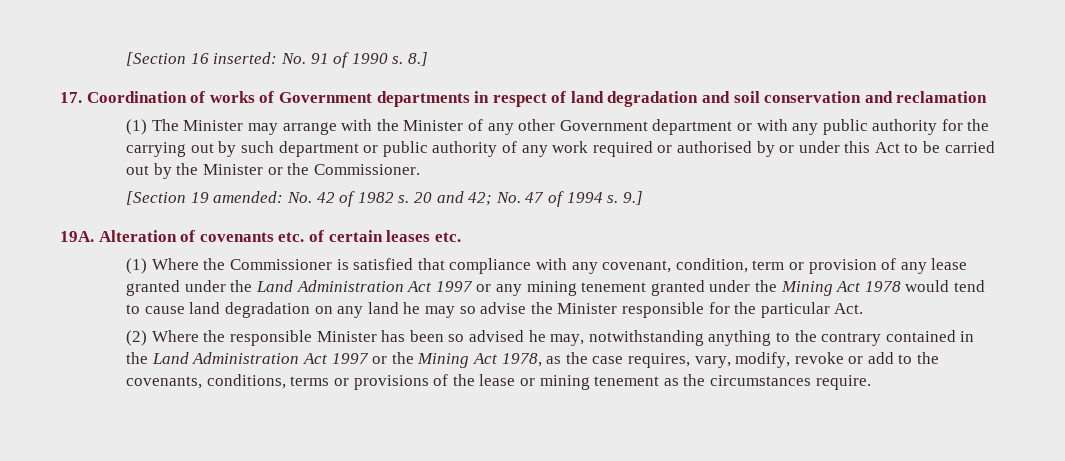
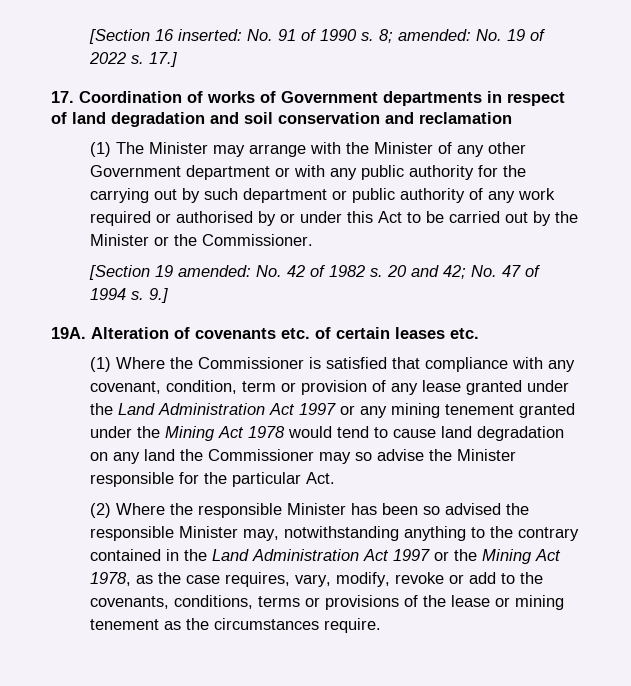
- 8.]
+ 8; amended: No. 19 of 2022 s. 17.]
- (1) Where the Commissioner is satisfied that compliance with any covenant, condition, term or provision of any lease granted under the Land Administration Act 1997 or any mining tenement granted under the Mining Act 1978 would tend to cause land degradation on any land he may so advise the Minister responsible for the particular Act.
+ (1) Where the Commissioner is satisfied that compliance with any covenant, condition, term or provision of any lease granted under the Land Administration Act 1997 or any mining tenement granted under the Mining Act 1978 would tend to cause land degradation on any land the Commissioner may so advise the Minister responsible for the particular Act.
- (2) Where the responsible Minister has been so advised he may, notwithstanding anything to the contrary contained in the Land Administration Act 1997 or the Mining Act 1978, as the case requires, vary, modify, revoke or add to the covenants, conditions, terms or provisions of the lease or mining tenement as the circumstances require.
+ (2) Where the responsible Minister has been so advised the responsible Minister may, notwithstanding anything to the contrary contained in the Land Administration Act 1997 or the Mining Act 1978, as the case requires, vary, modify, revoke or add to the covenants, conditions, terms or provisions of the lease or mining tenement as the circumstances require.

